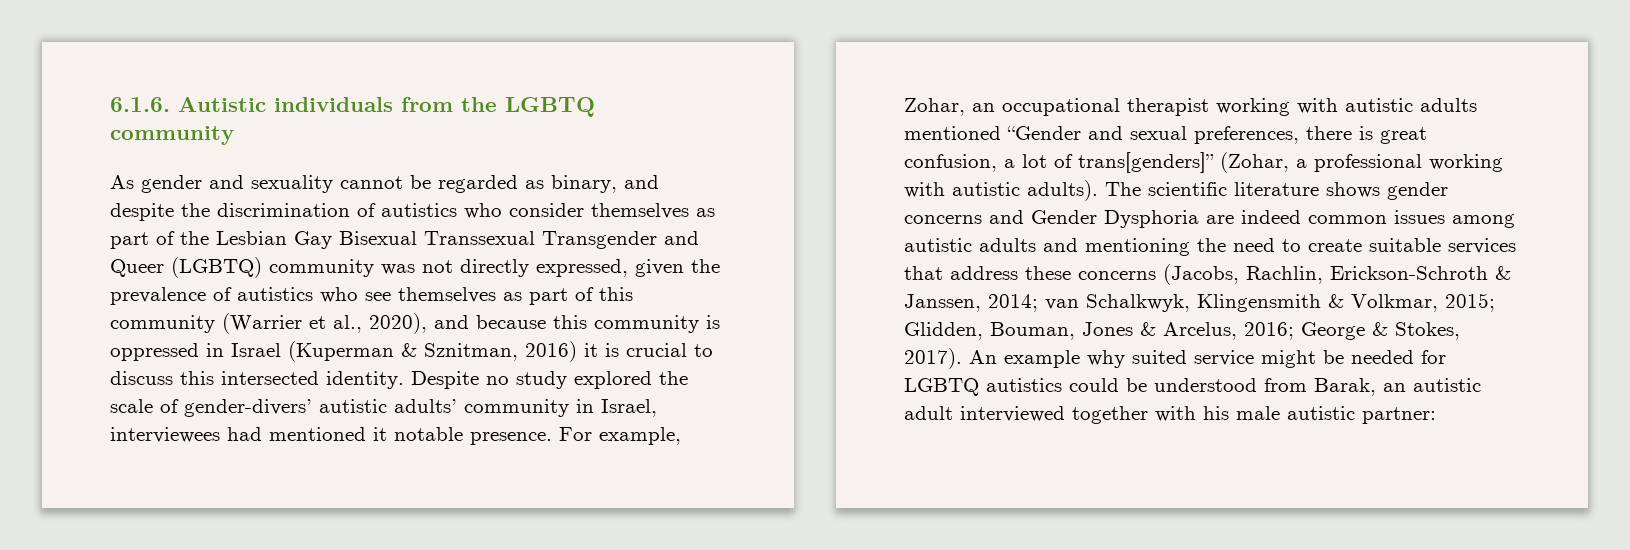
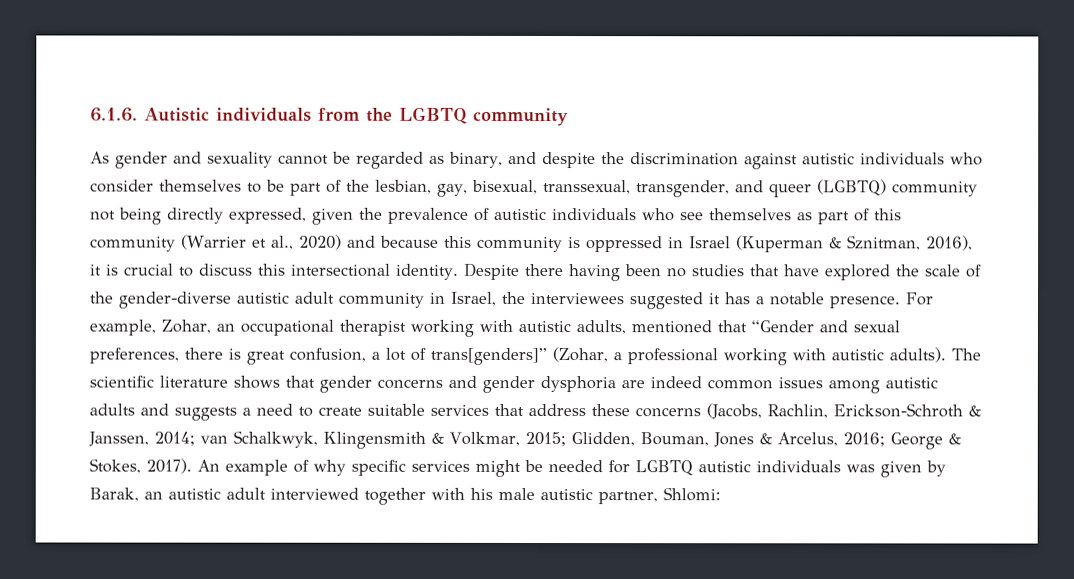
- As gender and sexuality cannot be regarded as binary, and despite the discrimination of autistics who consider themselves as part of the Lesbian Gay Bisexual Transsexual Transgender and Queer (LGBTQ) community was not directly expressed, given the prevalence of autistics who see themselves as part of this community (Warrier et al., 2020), and because this community is oppressed in Israel (Kuperman & Sznitman, 2016) it is crucial to discuss this intersected identity.
+ As gender and sexuality cannot be regarded as binary, and despite the discrimination against autistic individuals who consider themselves to be part of the lesbian, gay, bisexual, transsexual, transgender, and queer (LGBTQ) community not being directly expressed, given the prevalence of autistic individuals who see themselves as part of this community (Warrier et al., 2020) and because this community is oppressed in Israel (Kuperman & Sznitman, 2016), it is crucial to discuss this intersectional identity.
- Despite no study explored the scale of gender-divers’ autistic adults’ community in Israel, interviewees had mentioned it notable presence.
+ Despite there having been no studies that have explored the scale of the gender-diverse autistic adult community in Israel, the interviewees suggested it has a notable presence.
- For example, Zohar, an occupational therapist working with autistic adults mentioned “Gender and sexual preferences, there is great confusion, a lot of trans[genders]” (Zohar, a professional working with autistic adults).
+ For example, Zohar, an occupational therapist working with autistic adults, mentioned that “Gender and sexual preferences, there is great confusion, a lot of trans[genders]” (Zohar, a professional working with autistic adults).
- The scientific literature shows gender concerns and Gender Dysphoria are indeed common issues among autistic adults and mentioning the need to create suitable services that address these concerns (Jacobs, Rachlin, Erickson-Schroth & Janssen, 2014; van Schalkwyk, Klingensmith & Volkmar, 2015; Glidden, Bouman, Jones & Arcelus, 2016; George & Stokes, 2017).
+ The scientific literature shows that gender concerns and gender dysphoria are indeed common issues among autistic adults and suggests a need to create suitable services that address these concerns (Jacobs, Rachlin, Erickson-Schroth & Janssen, 2014; van Schalkwyk, Klingensmith & Volkmar, 2015; Glidden, Bouman, Jones & Arcelus, 2016; George & Stokes, 2017).
- An example why suited service might be needed for LGBTQ autistics could be understood from Barak, an autistic adult interviewed together with his male autistic partner:
+ An example of why specific services might be needed for LGBTQ autistic individuals was given by Barak, an autistic adult interviewed together with his male autistic partner, Shlomi:

